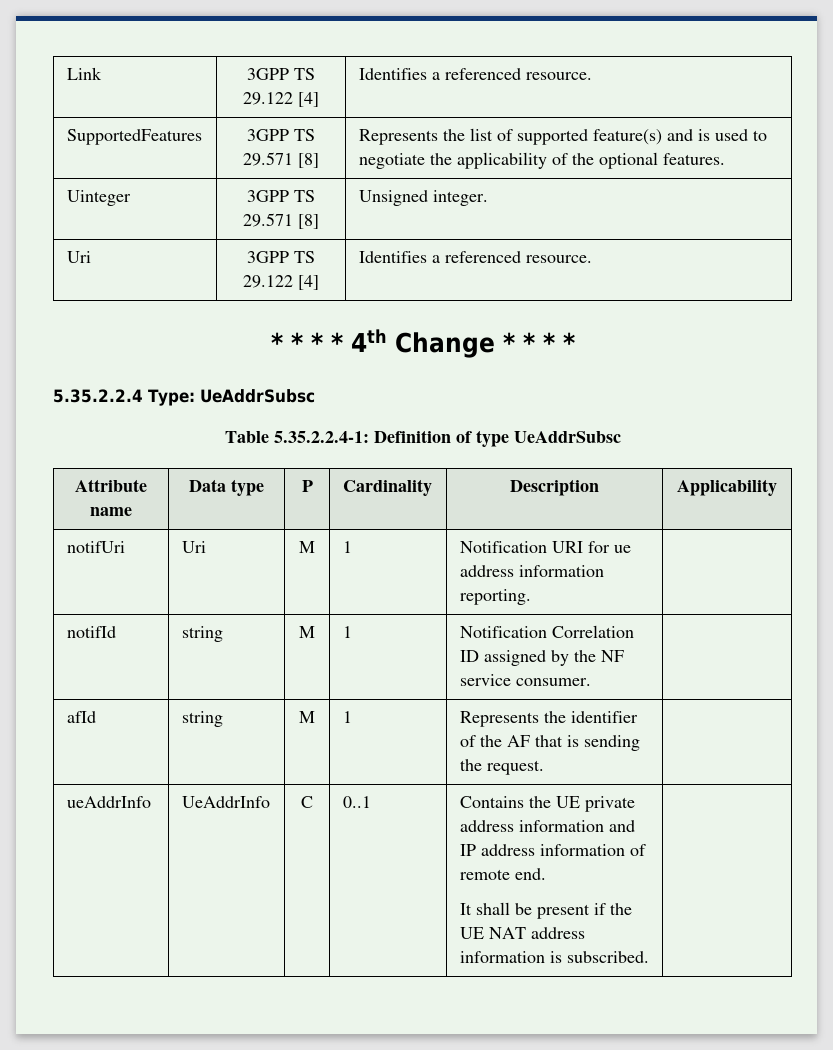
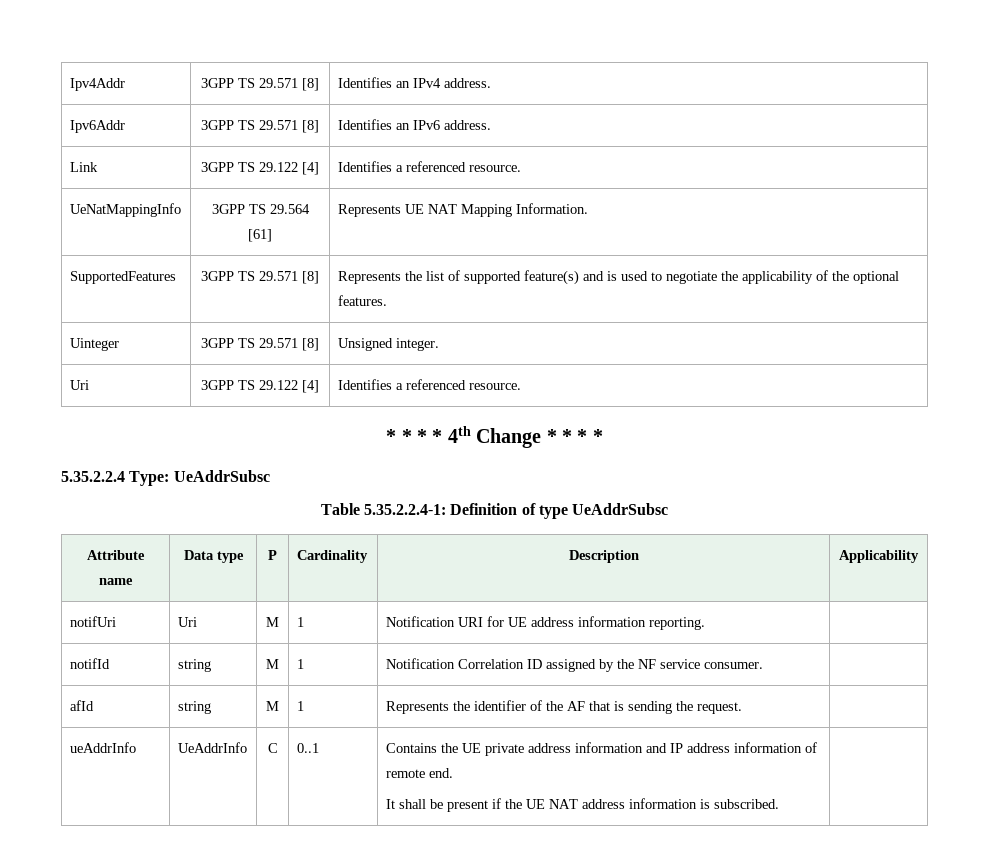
+ Ipv4Addr | 3GPP TS 29.571 [8] | Identifies an IPv4 address.
+ Ipv6Addr | 3GPP TS 29.571 [8] | Identifies an IPv6 address.
+ UeNatMappingInfo | 3GPP TS 29.564 [61] | Represents UE NAT Mapping Information.
- notifUri | Uri | M | 1 | Notification URI for ue address information reporting. |
+ notifUri | Uri | M | 1 | Notification URI for UE address information reporting. |

